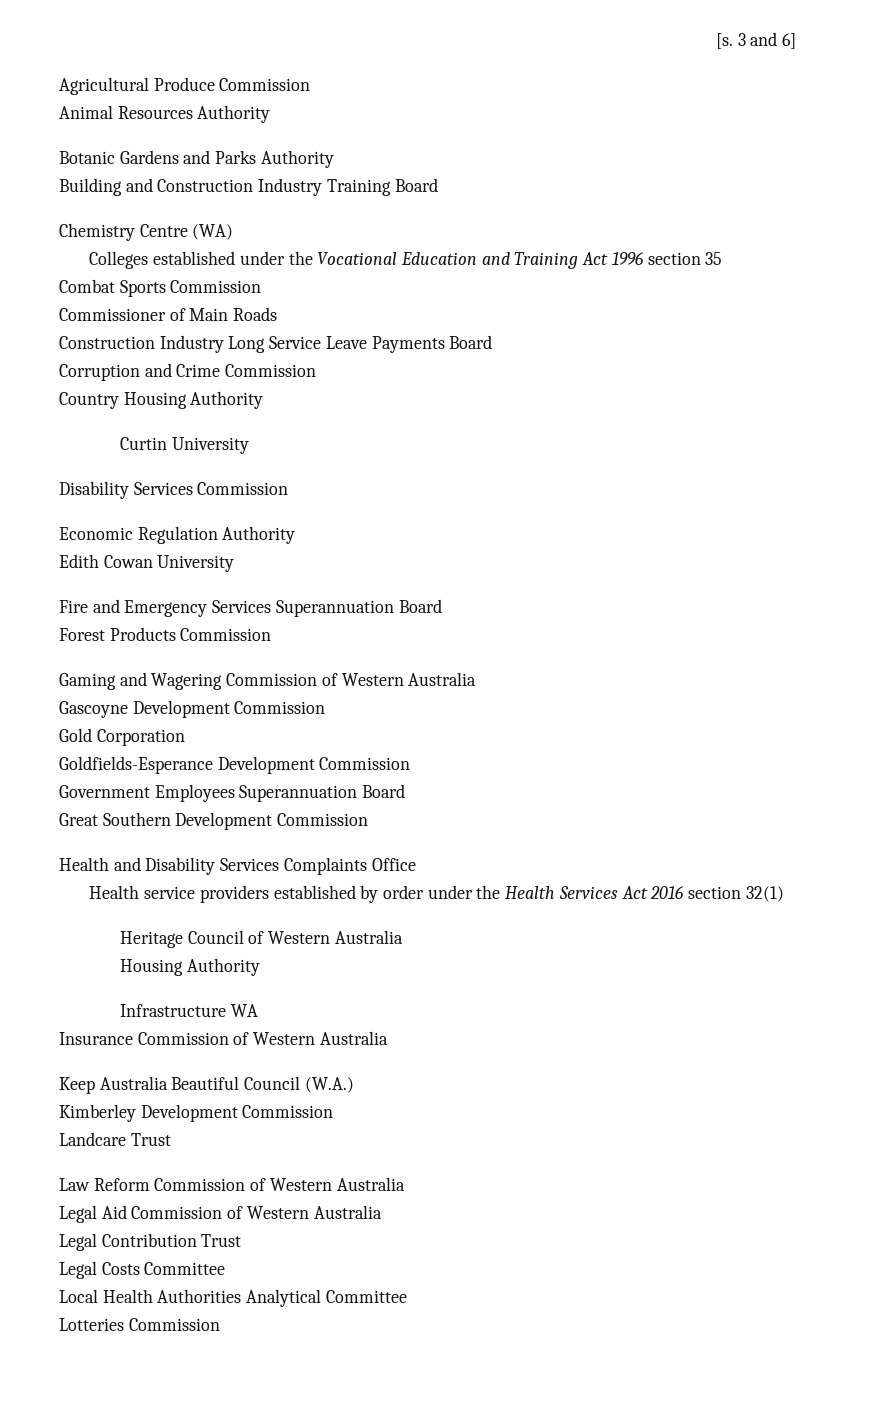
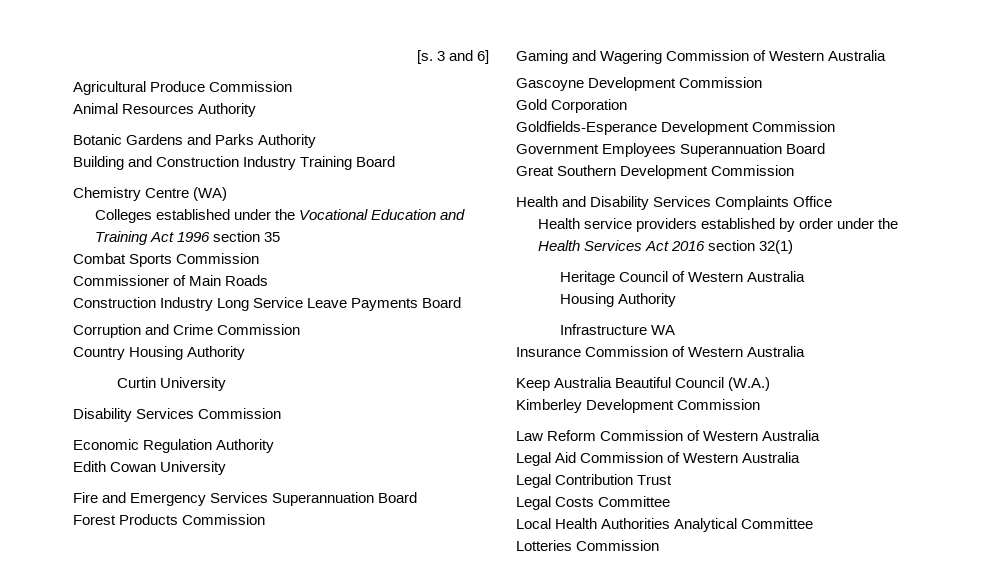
- Landcare Trust

